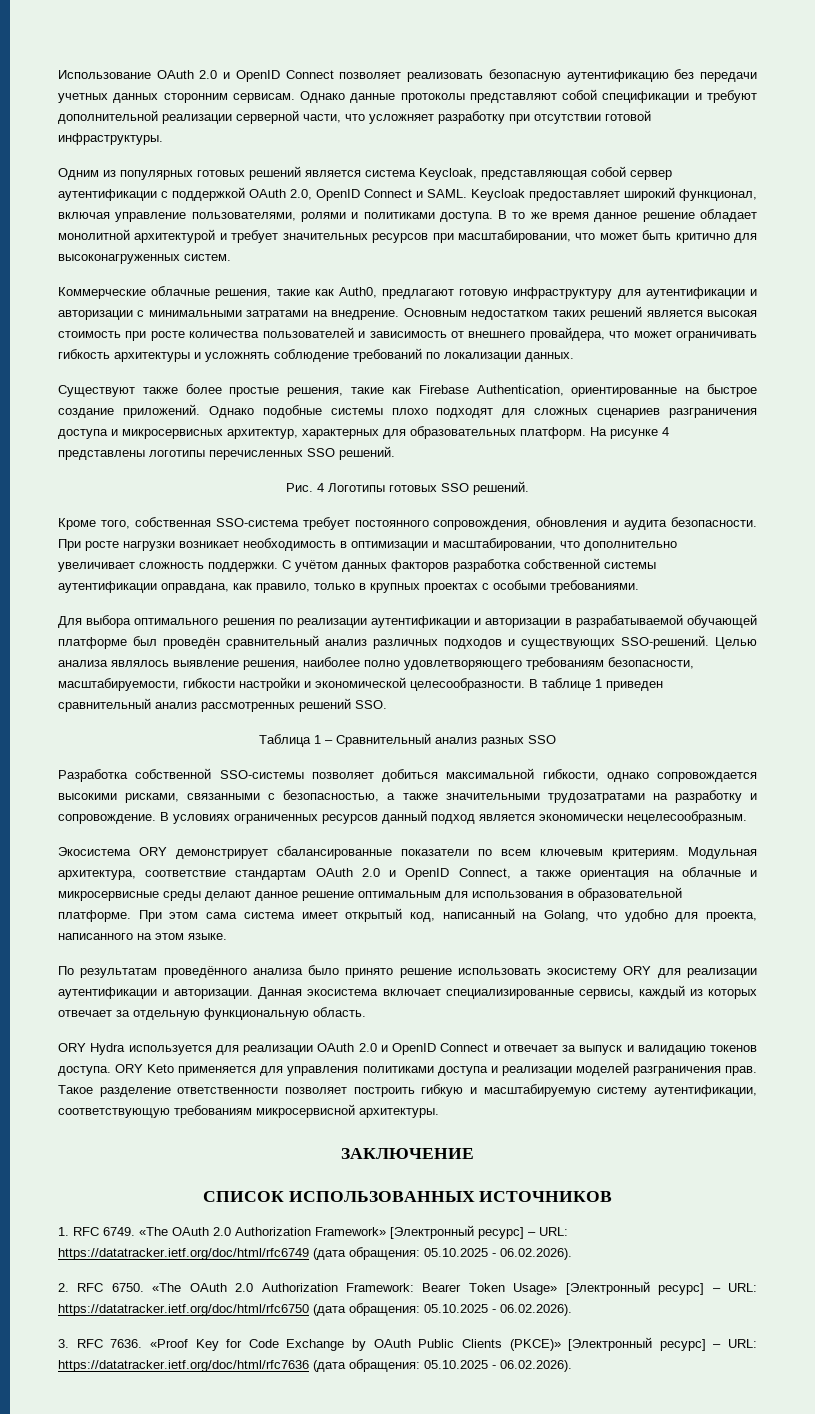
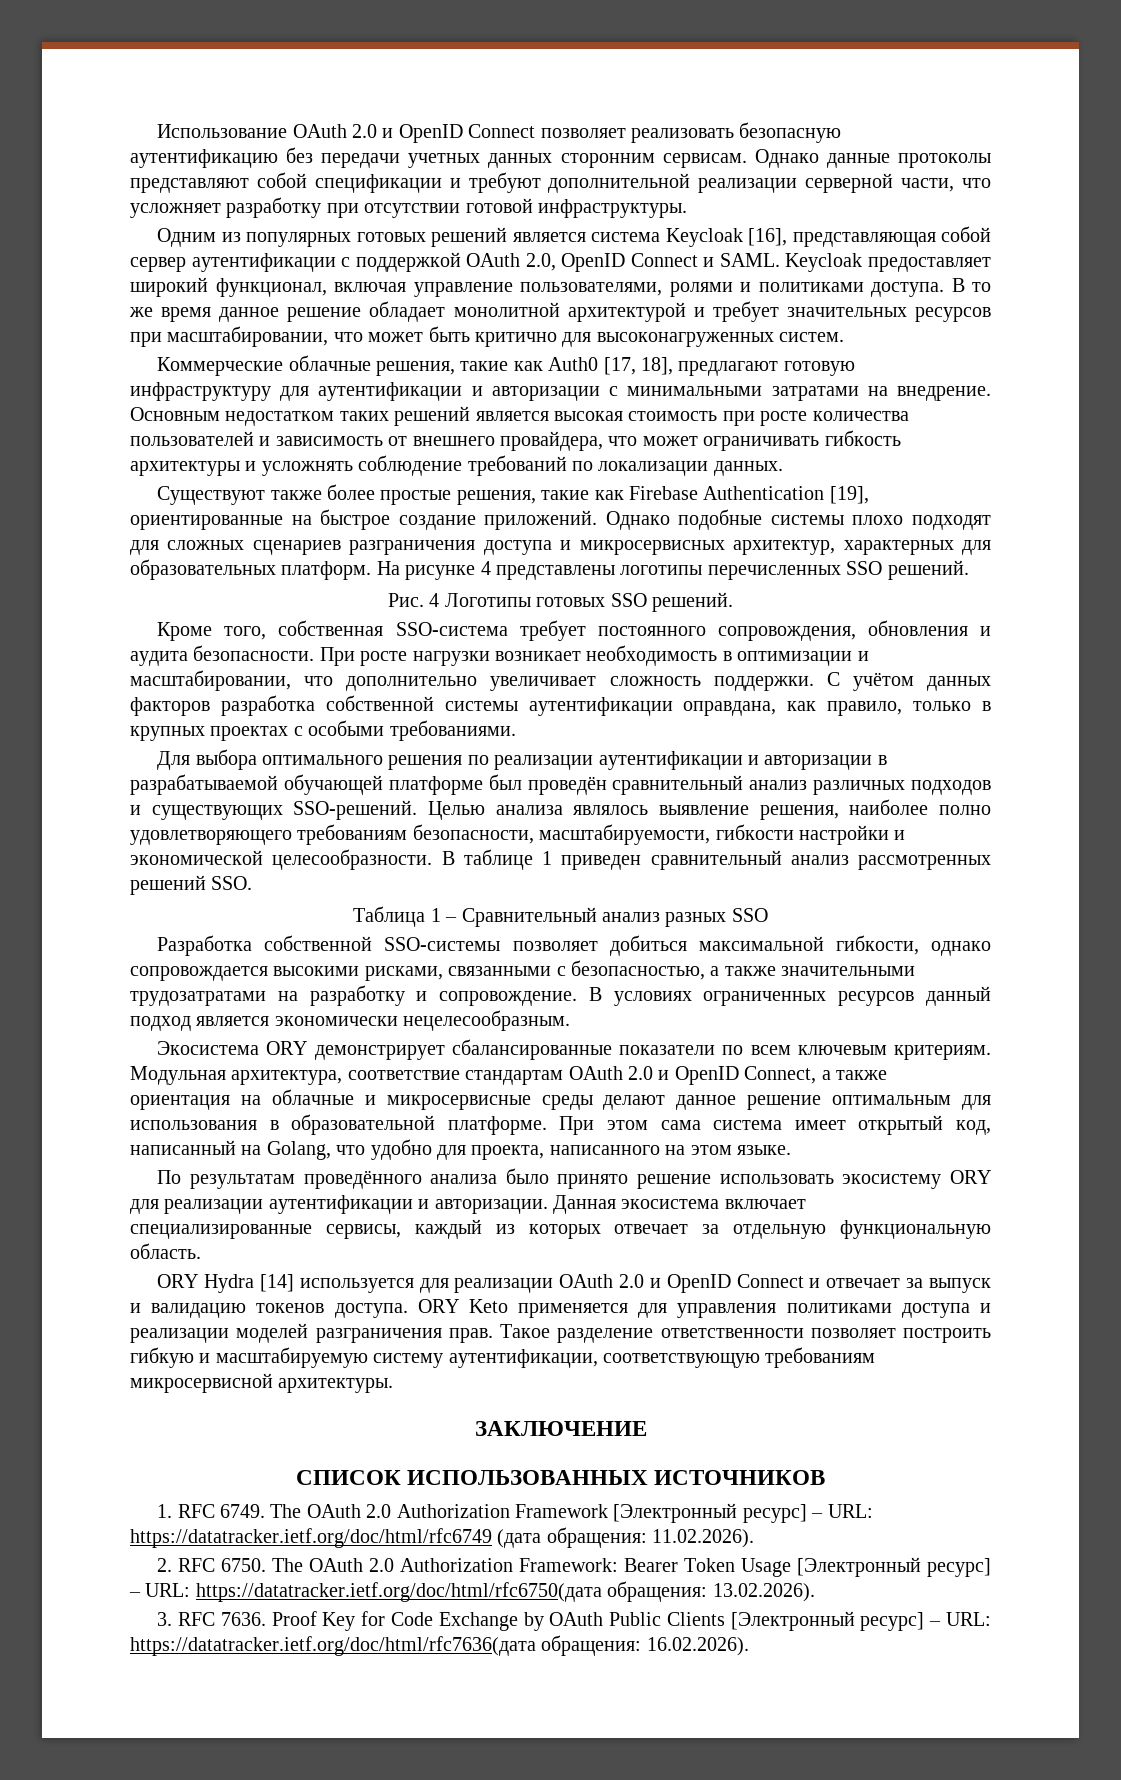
- Одним из популярных готовых решений является система Keycloak, представляющая собой сервер аутентификации с поддержкой OAuth 2.0, OpenID Connect и SAML.
+ Одним из популярных готовых решений является система Keycloak [16], представляющая собой сервер аутентификации с поддержкой OAuth 2.0, OpenID Connect и SAML.
- Коммерческие облачные решения, такие как Auth0, предлагают готовую инфраструктуру для аутентификации и авторизации с минимальными затратами на внедрение.
+ Коммерческие облачные решения, такие как Auth0 [17, 18], предлагают готовую инфраструктуру для аутентификации и авторизации с минимальными затратами на внедрение.
- Существуют также более простые решения, такие как Firebase Authentication, ориентированные на быстрое создание приложений.
+ Существуют также более простые решения, такие как Firebase Authentication [19], ориентированные на быстрое создание приложений.
- ORY Hydra используется для реализации OAuth 2.0 и OpenID Connect и отвечает за выпуск и валидацию токенов доступа.
+ ORY Hydra [14] используется для реализации OAuth 2.0 и OpenID Connect и отвечает за выпуск и валидацию токенов доступа.
- «The OAuth 2.0 Authorization Framework» [Электронный ресурс] – URL: https://datatracker.ietf.org/doc/html/rfc6749 (дата обращения: 05.10.2025 - 06.02.2026).
+ The OAuth 2.0 Authorization Framework [Электронный ресурс] – URL: https://datatracker.ietf.org/doc/html/rfc6749 (дата обращения: 11.02.2026).
- «The OAuth 2.0 Authorization Framework: Bearer Token Usage» [Электронный ресурс] ‒ URL: https://datatracker.ietf.org/doc/html/rfc6750 (дата обращения: 05.10.2025 - 06.02.2026).
+ The OAuth 2.0 Authorization Framework: Bearer Token Usage [Электронный ресурс] – URL: https://datatracker.ietf.org/doc/html/rfc6750(дата обращения: 13.02.2026).
- «Proof Key for Code Exchange by OAuth Public Clients (PKCE)» [Электронный ресурс] ‒ URL: https://datatracker.ietf.org/doc/html/rfc7636 (дата обращения: 05.10.2025 - 06.02.2026).
+ Proof Key for Code Exchange by OAuth Public Clients [Электронный ресурс] – URL: https://datatracker.ietf.org/doc/html/rfc7636(дата обращения: 16.02.2026).

